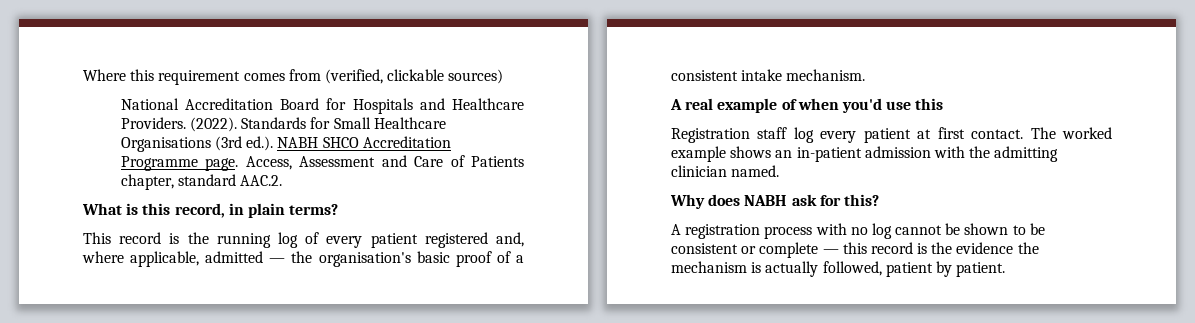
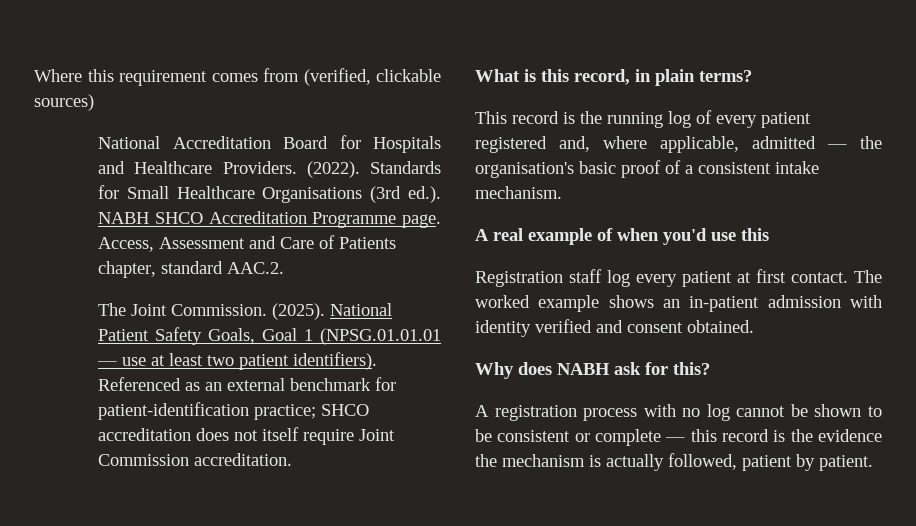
+ The Joint Commission. (2025). National Patient Safety Goals, Goal 1 (NPSG.01.01.01 — use at least two patient identifiers). Referenced as an external benchmark for patient-identification practice; SHCO accreditation does not itself require Joint Commission accreditation.
- The worked example shows an in-patient admission with the admitting clinician named.
+ The worked example shows an in-patient admission with identity verified and consent obtained.

